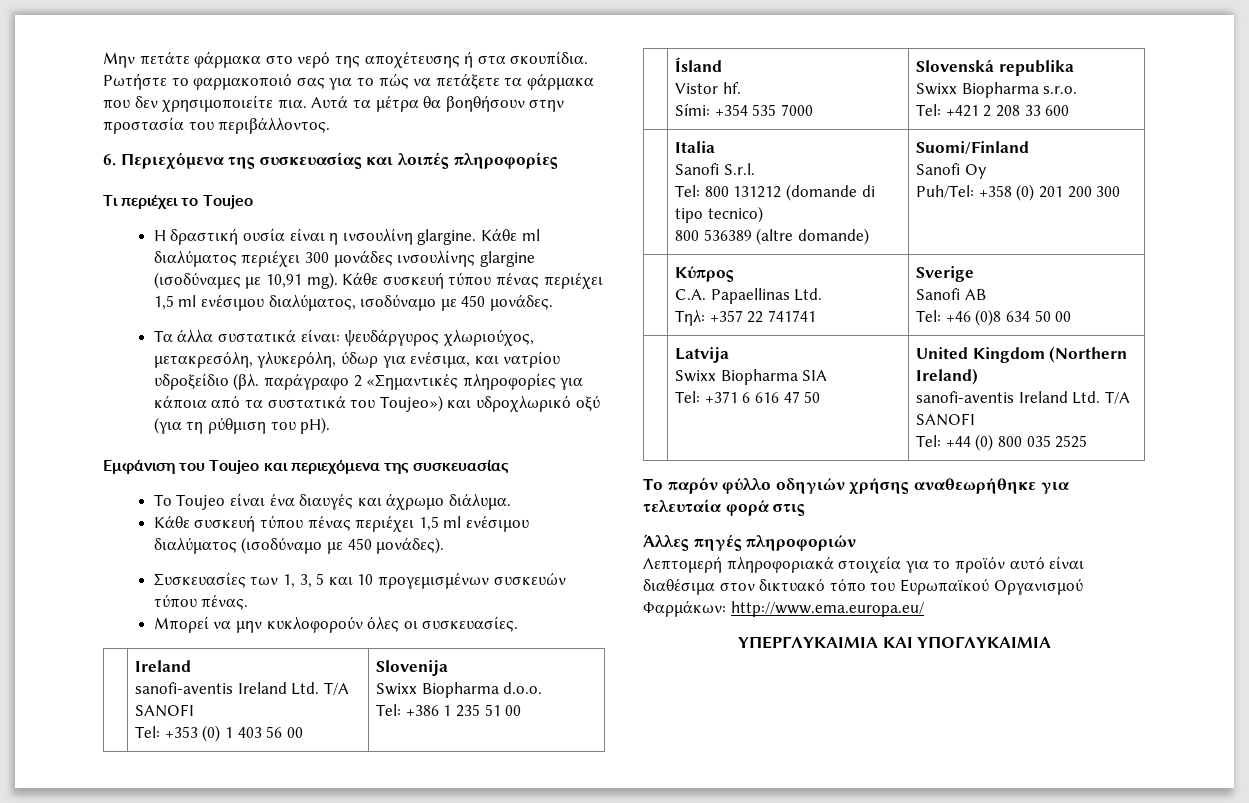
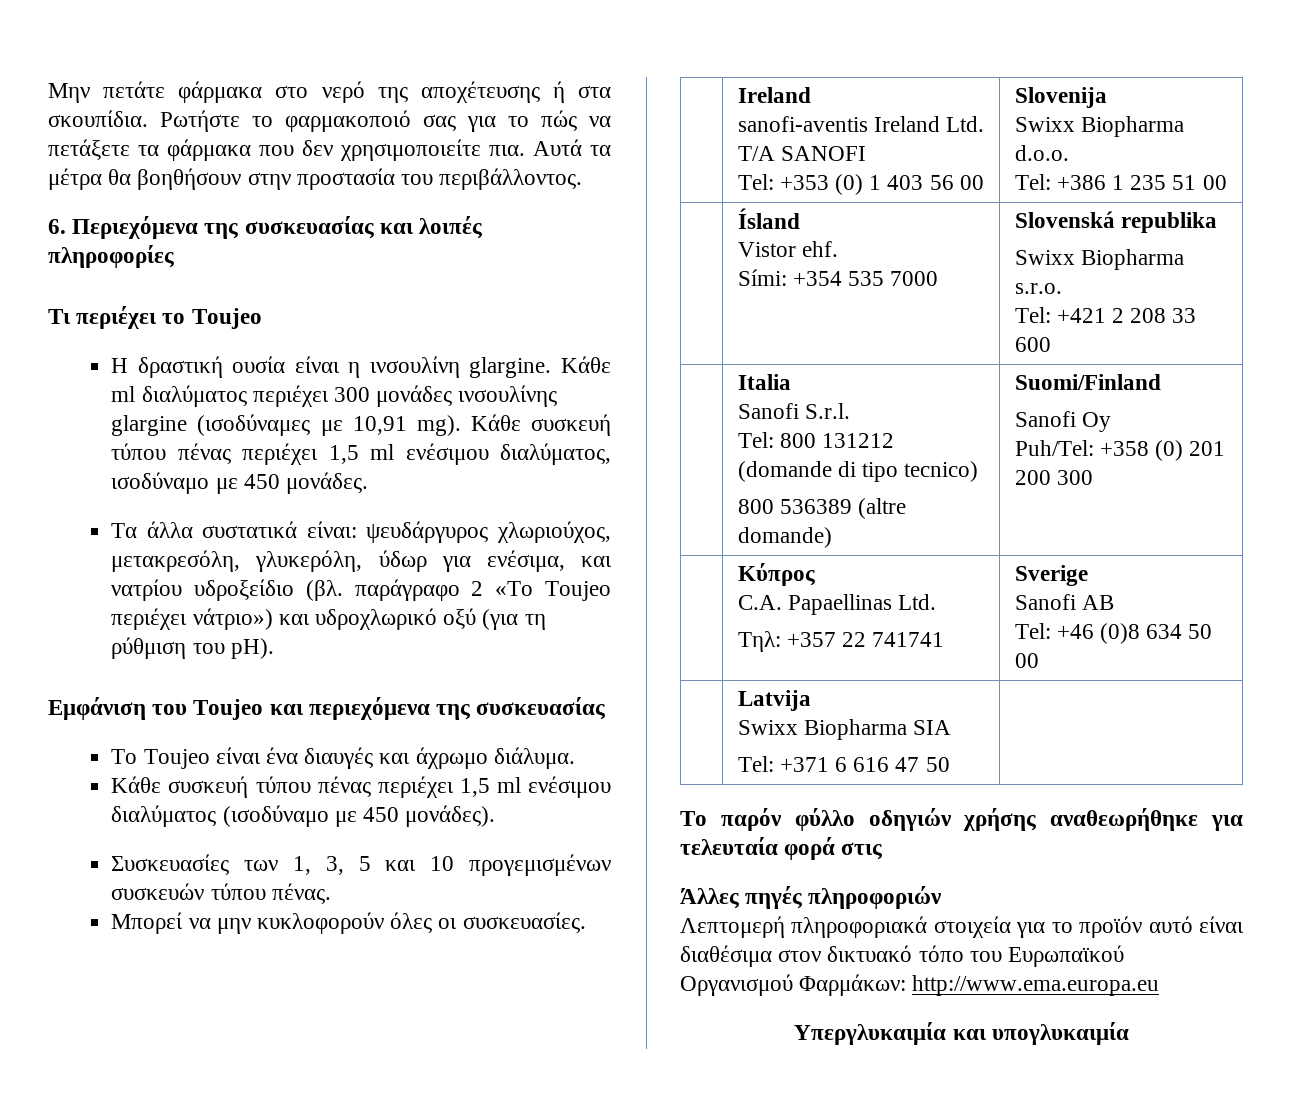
- Τα άλλα συστατικά είναι: ψευδάργυρος χλωριούχος, μετακρεσόλη, γλυκερόλη, ύδωρ για ενέσιμα, και νατρίου υδροξείδιο (βλ. παράγραφο 2 «Σημαντικές πληροφορίες για κάποια από τα συστατικά του Toujeo») και υδροχλωρικό οξύ (για τη ρύθμιση του pH).
+ Τα άλλα συστατικά είναι: ψευδάργυρος χλωριούχος, μετακρεσόλη, γλυκερόλη, ύδωρ για ενέσιμα, και νατρίου υδροξείδιο (βλ. παράγραφο 2 «Το Toujeo περιέχει νάτριο») και υδροχλωρικό οξύ (για τη ρύθμιση του pH).
  | Ísland
- Vistor hf.
+ Vistor ehf.
  | Latvija
  Swixx Biopharma SIA
- Tel: +371 6 616 47 50 | United Kingdom (Northern Ireland)
- sanofi-aventis Ireland Ltd. T/A SANOFI
- Tel: +44 (0) 800 035 2525
+ Tel: +371 6 616 47 50 |
- Λεπτομερή πληροφοριακά στοιχεία για το προϊόν αυτό είναι διαθέσιμα στον δικτυακό τόπο του Ευρωπαϊκού Οργανισμού Φαρμάκων: http://www.ema.europa.eu/
- ΥΠΕΡΓΛΥΚΑΙΜΙΑ ΚΑΙ ΥΠΟΓΛΥΚΑΙΜΙΑ
+ Λεπτομερή πληροφοριακά στοιχεία για το προϊόν αυτό είναι διαθέσιμα στον δικτυακό τόπο του Ευρωπαϊκού Οργανισμού Φαρμάκων: http://www.ema.europa.eu
+ Υπεργλυκαιμία και υπογλυκαιμία

